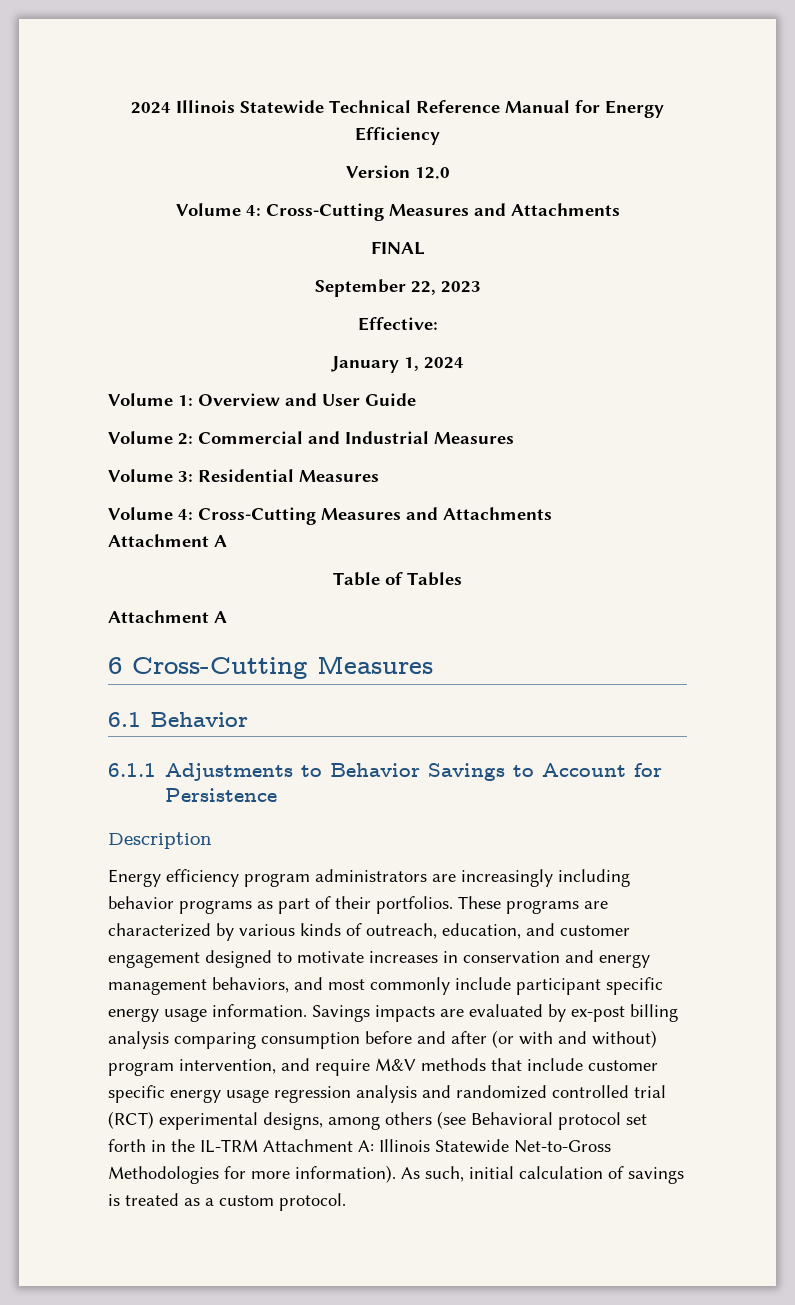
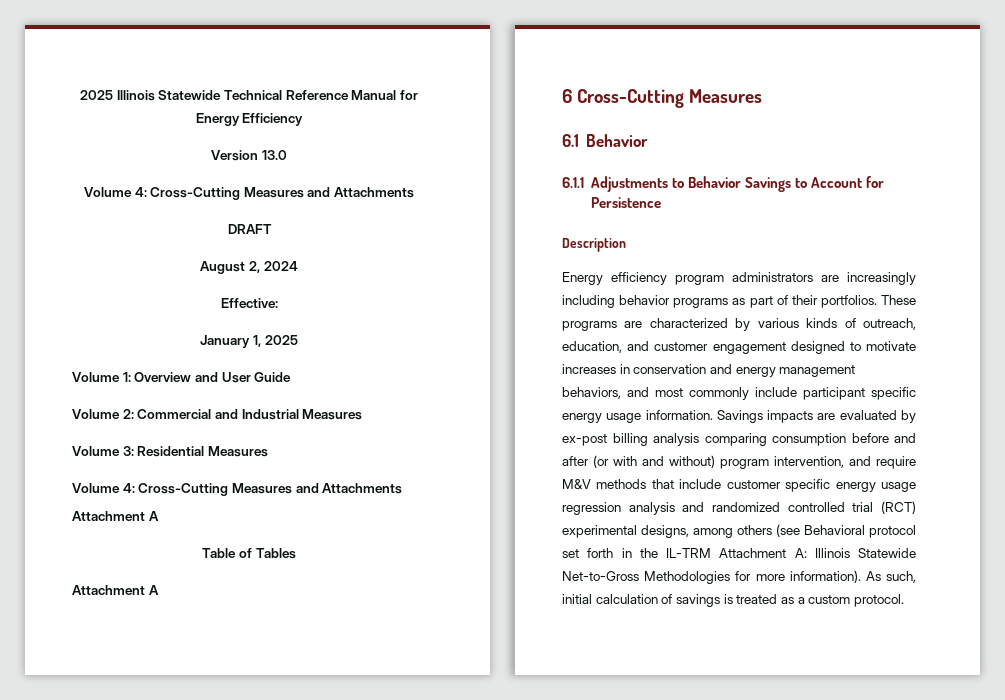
- 2024 Illinois Statewide Technical Reference Manual for Energy Efficiency
+ 2025 Illinois Statewide Technical Reference Manual for Energy Efficiency
- Version 12.0
+ Version 13.0
  Volume 4: Cross-Cutting Measures and Attachments
- FINAL
- September 22, 2023
+ DRAFT
+ August 2, 2024
- January 1, 2024
+ January 1, 2025

